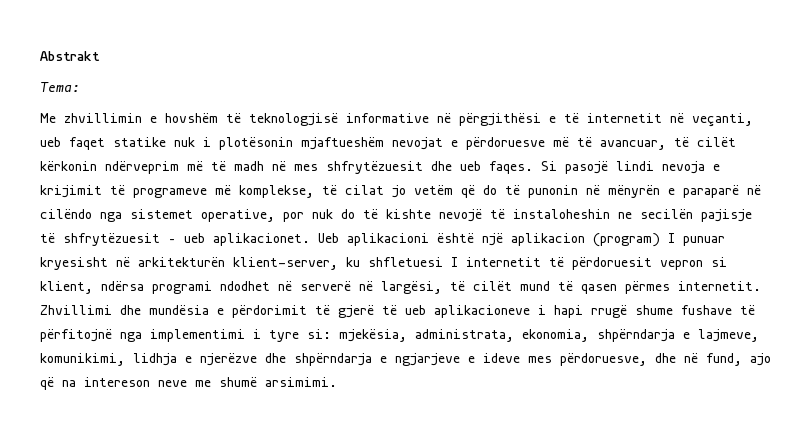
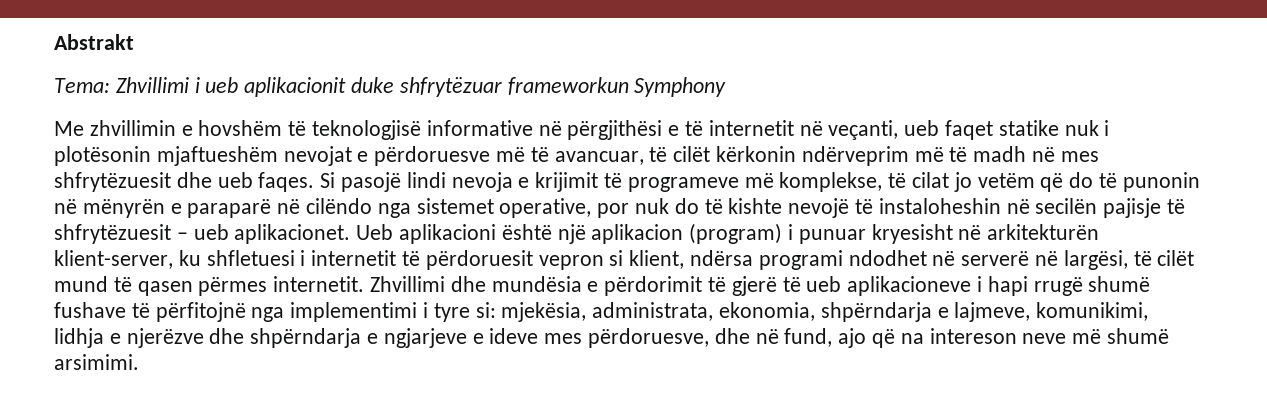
- Tema:
+ Tema: Zhvillimi i ueb aplikacionit duke shfrytëzuar frameworkun Symphony
- Si pasojë lindi nevoja e krijimit të programeve më komplekse, të cilat jo vetëm që do të punonin në mënyrën e paraparë në cilëndo nga sistemet operative, por nuk do të kishte nevojë të instaloheshin ne secilën pajisje të shfrytëzuesit – ueb aplikacionet.
+ Si pasojë lindi nevoja e krijimit të programeve më komplekse, të cilat jo vetëm që do të punonin në mënyrën e paraparë në cilëndo nga sistemet operative, por nuk do të kishte nevojë të instaloheshin në secilën pajisje të shfrytëzuesit – ueb aplikacionet.
- Ueb aplikacioni është një aplikacion (program) I punuar kryesisht në arkitekturën klient-server, ku shfletuesi I internetit të përdoruesit vepron si klient, ndërsa programi ndodhet në serverë në largësi, të cilët mund të qasen përmes internetit.
+ Ueb aplikacioni është një aplikacion (program) i punuar kryesisht në arkitekturën klient-server, ku shfletuesi i internetit të përdoruesit vepron si klient, ndërsa programi ndodhet në serverë në largësi, të cilët mund të qasen përmes internetit.
- Zhvillimi dhe mundësia e përdorimit të gjerë të ueb aplikacioneve i hapi rrugë shume fushave të përfitojnë nga implementimi i tyre si: mjekësia, administrata, ekonomia, shpërndarja e lajmeve, komunikimi, lidhja e njerëzve dhe shpërndarja e ngjarjeve e ideve mes përdoruesve, dhe në fund, ajo që na intereson neve me shumë arsimimi.
+ Zhvillimi dhe mundësia e përdorimit të gjerë të ueb aplikacioneve i hapi rrugë shumë fushave të përfitojnë nga implementimi i tyre si: mjekësia, administrata, ekonomia, shpërndarja e lajmeve, komunikimi, lidhja e njerëzve dhe shpërndarja e ngjarjeve e ideve mes përdoruesve, dhe në fund, ajo që na intereson neve më shumë arsimimi.

